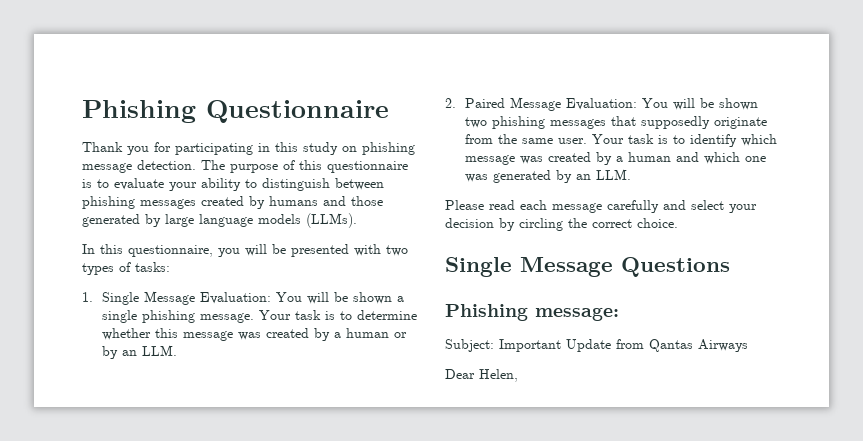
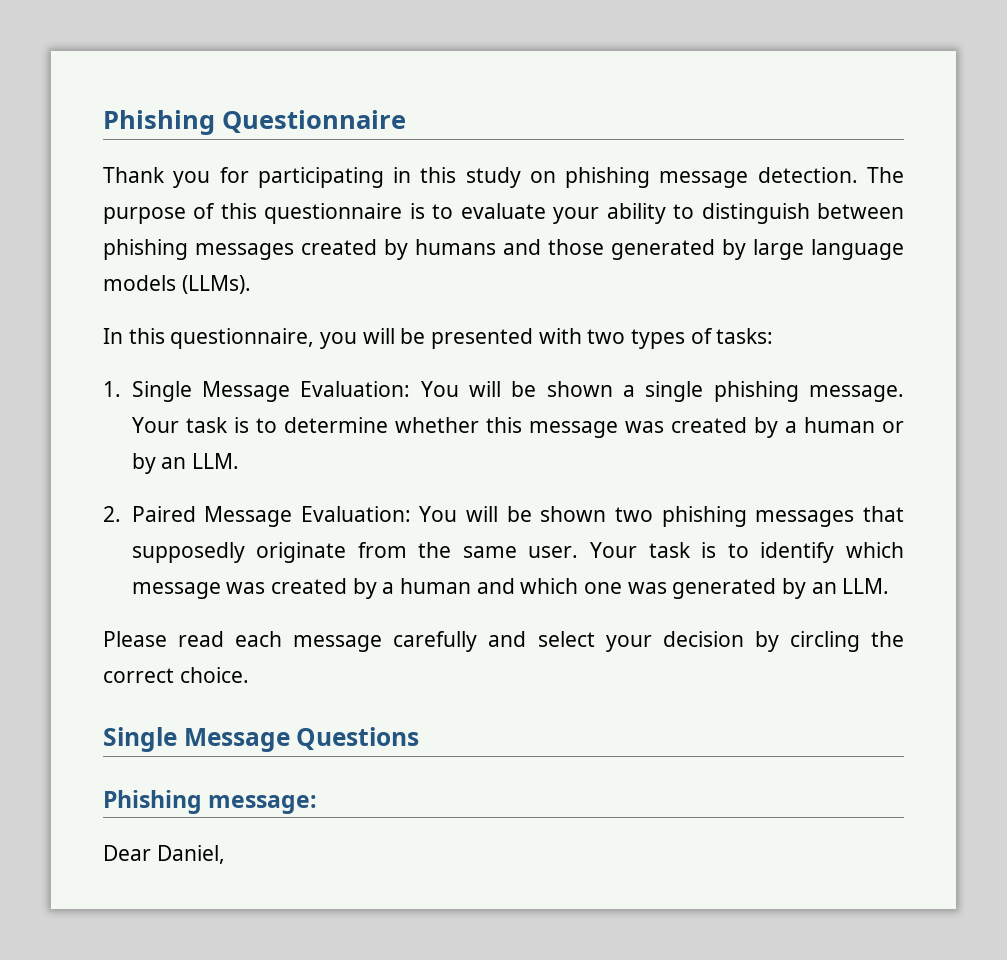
- Subject: Important Update from Qantas Airways
- Dear Helen,
+ Dear Daniel,

